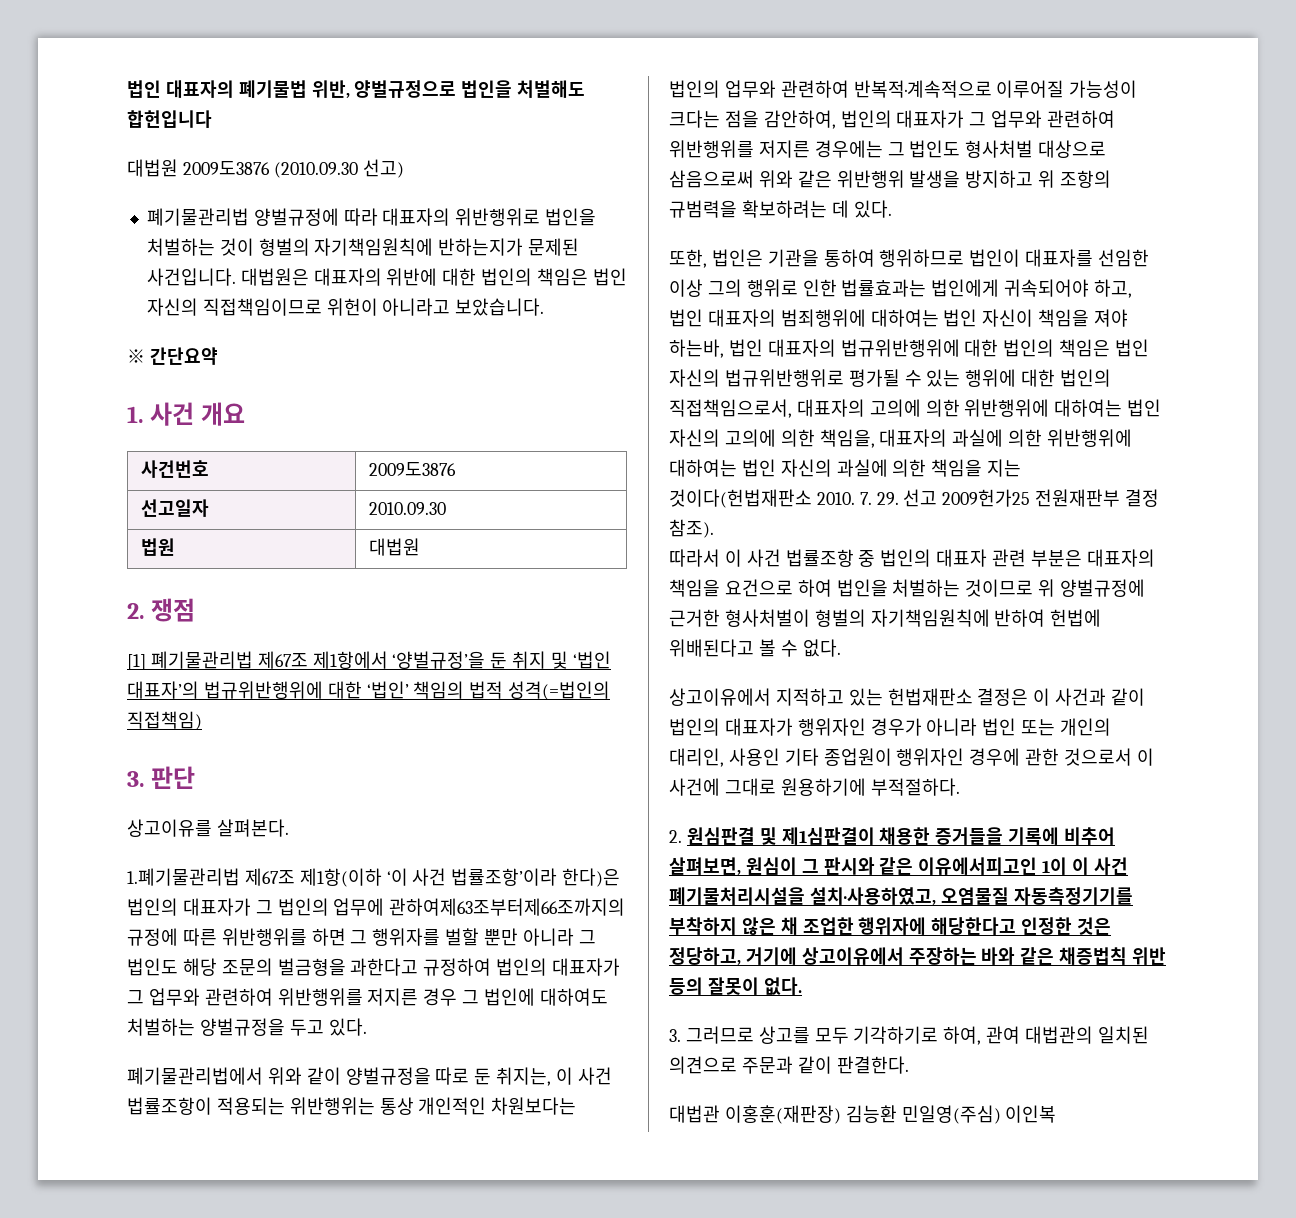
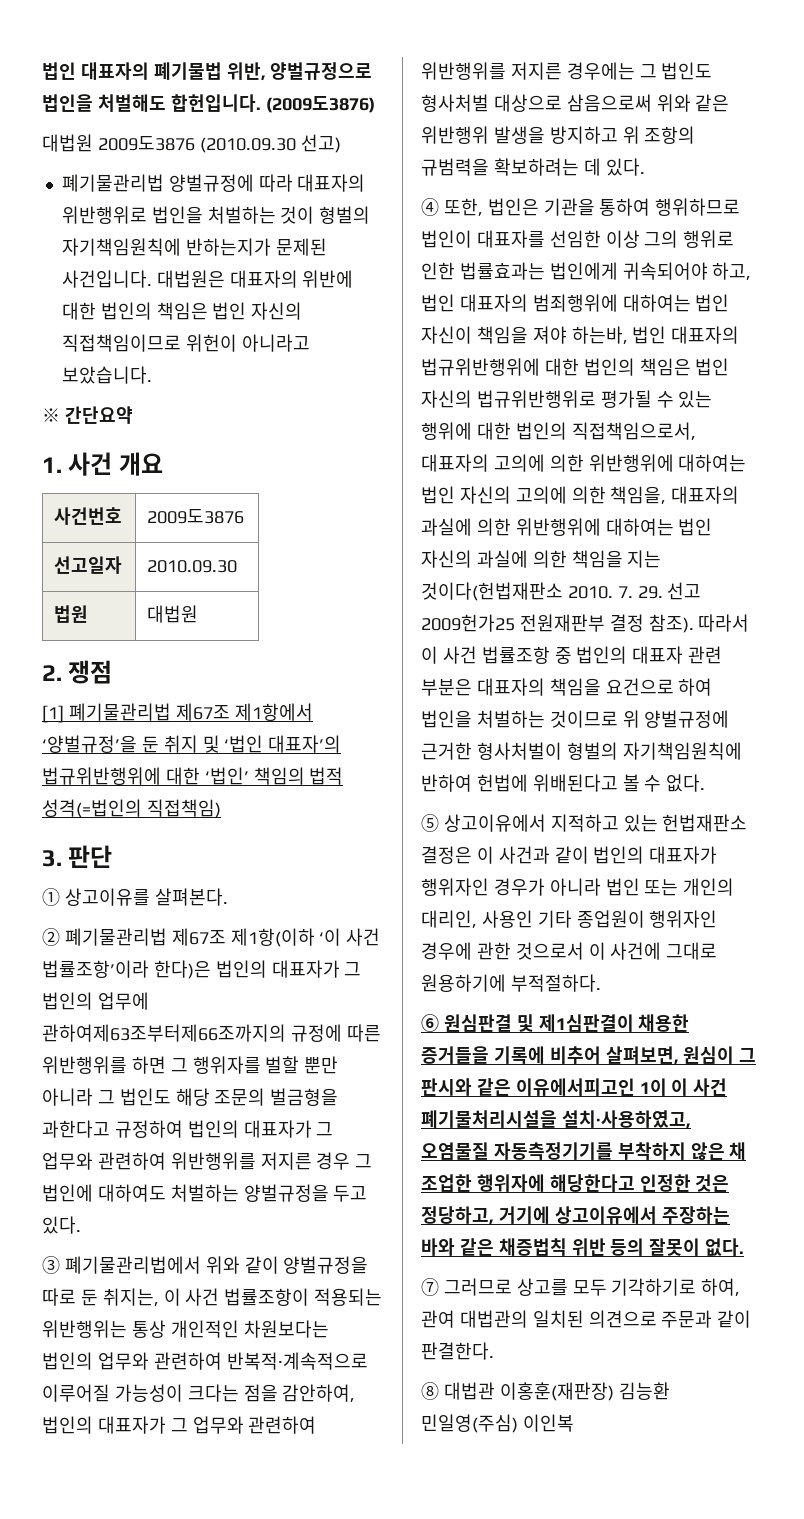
- 법인 대표자의 폐기물법 위반, 양벌규정으로 법인을 처벌해도 합헌입니다
+ 법인 대표자의 폐기물법 위반, 양벌규정으로 법인을 처벌해도 합헌입니다. (2009도3876)
- 상고이유를 살펴본다.
+ ① 상고이유를 살펴본다.
- 1.폐기물관리법 제67조 제1항(이하 ‘이 사건 법률조항’이라 한다)은 법인의 대표자가 그 법인의 업무에 관하여제63조부터제66조까지의 규정에 따른 위반행위를 하면 그 행위자를 벌할 뿐만 아니라 그 법인도 해당 조문의 벌금형을 과한다고 규정하여 법인의 대표자가 그 업무와 관련하여 위반행위를 저지른 경우 그 법인에 대하여도 처벌하는 양벌규정을 두고 있다.
+ ② 폐기물관리법 제67조 제1항(이하 ‘이 사건 법률조항’이라 한다)은 법인의 대표자가 그 법인의 업무에 관하여제63조부터제66조까지의 규정에 따른 위반행위를 하면 그 행위자를 벌할 뿐만 아니라 그 법인도 해당 조문의 벌금형을 과한다고 규정하여 법인의 대표자가 그 업무와 관련하여 위반행위를 저지른 경우 그 법인에 대하여도 처벌하는 양벌규정을 두고 있다.
- 폐기물관리법에서 위와 같이 양벌규정을 따로 둔 취지는, 이 사건 법률조항이 적용되는 위반행위는 통상 개인적인 차원보다는 법인의 업무와 관련하여 반복적·계속적으로 이루어질 가능성이 크다는 점을 감안하여, 법인의 대표자가 그 업무와 관련하여 위반행위를 저지른 경우에는 그 법인도 형사처벌 대상으로 삼음으로써 위와 같은 위반행위 발생을 방지하고 위 조항의 규범력을 확보하려는 데 있다.
+ ③ 폐기물관리법에서 위와 같이 양벌규정을 따로 둔 취지는, 이 사건 법률조항이 적용되는 위반행위는 통상 개인적인 차원보다는 법인의 업무와 관련하여 반복적·계속적으로 이루어질 가능성이 크다는 점을 감안하여, 법인의 대표자가 그 업무와 관련하여 위반행위를 저지른 경우에는 그 법인도 형사처벌 대상으로 삼음으로써 위와 같은 위반행위 발생을 방지하고 위 조항의 규범력을 확보하려는 데 있다.
- 또한, 법인은 기관을 통하여 행위하므로 법인이 대표자를 선임한 이상 그의 행위로 인한 법률효과는 법인에게 귀속되어야 하고, 법인 대표자의 범죄행위에 대하여는 법인 자신이 책임을 져야 하는바, 법인 대표자의 법규위반행위에 대한 법인의 책임은 법인 자신의 법규위반행위로 평가될 수 있는 행위에 대한 법인의 직접책임으로서, 대표자의 고의에 의한 위반행위에 대하여는 법인 자신의 고의에 의한 책임을, 대표자의 과실에 의한 위반행위에 대하여는 법인 자신의 과실에 의한 책임을 지는 것이다(헌법재판소 2010.
+ ④ 또한, 법인은 기관을 통하여 행위하므로 법인이 대표자를 선임한 이상 그의 행위로 인한 법률효과는 법인에게 귀속되어야 하고, 법인 대표자의 범죄행위에 대하여는 법인 자신이 책임을 져야 하는바, 법인 대표자의 법규위반행위에 대한 법인의 책임은 법인 자신의 법규위반행위로 평가될 수 있는 행위에 대한 법인의 직접책임으로서, 대표자의 고의에 의한 위반행위에 대하여는 법인 자신의 고의에 의한 책임을, 대표자의 과실에 의한 위반행위에 대하여는 법인 자신의 과실에 의한 책임을 지는 것이다(헌법재판소 2010.
- 7. 29. 선고 2009헌가25 전원재판부 결정 참조).
- 따라서 이 사건 법률조항 중 법인의 대표자 관련 부분은 대표자의 책임을 요건으로 하여 법인을 처벌하는 것이므로 위 양벌규정에 근거한 형사처벌이 형벌의 자기책임원칙에 반하여 헌법에 위배된다고 볼 수 없다.
+ 7. 29. 선고 2009헌가25 전원재판부 결정 참조). 따라서 이 사건 법률조항 중 법인의 대표자 관련 부분은 대표자의 책임을 요건으로 하여 법인을 처벌하는 것이므로 위 양벌규정에 근거한 형사처벌이 형벌의 자기책임원칙에 반하여 헌법에 위배된다고 볼 수 없다.
- 상고이유에서 지적하고 있는 헌법재판소 결정은 이 사건과 같이 법인의 대표자가 행위자인 경우가 아니라 법인 또는 개인의 대리인, 사용인 기타 종업원이 행위자인 경우에 관한 것으로서 이 사건에 그대로 원용하기에 부적절하다.
+ ⑤ 상고이유에서 지적하고 있는 헌법재판소 결정은 이 사건과 같이 법인의 대표자가 행위자인 경우가 아니라 법인 또는 개인의 대리인, 사용인 기타 종업원이 행위자인 경우에 관한 것으로서 이 사건에 그대로 원용하기에 부적절하다.
- 2. 원심판결 및 제1심판결이 채용한 증거들을 기록에 비추어 살펴보면, 원심이 그 판시와 같은 이유에서피고인 1이 이 사건 폐기물처리시설을 설치·사용하였고, 오염물질 자동측정기기를 부착하지 않은 채 조업한 행위자에 해당한다고 인정한 것은 정당하고, 거기에 상고이유에서 주장하는 바와 같은 채증법칙 위반 등의 잘못이 없다.
+ ⑥ 원심판결 및 제1심판결이 채용한 증거들을 기록에 비추어 살펴보면, 원심이 그 판시와 같은 이유에서피고인 1이 이 사건 폐기물처리시설을 설치·사용하였고, 오염물질 자동측정기기를 부착하지 않은 채 조업한 행위자에 해당한다고 인정한 것은 정당하고, 거기에 상고이유에서 주장하는 바와 같은 채증법칙 위반 등의 잘못이 없다.
- 3. 그러므로 상고를 모두 기각하기로 하여, 관여 대법관의 일치된 의견으로 주문과 같이 판결한다.
+ ⑦ 그러므로 상고를 모두 기각하기로 하여, 관여 대법관의 일치된 의견으로 주문과 같이 판결한다.
- 대법관 이홍훈(재판장) 김능환 민일영(주심) 이인복
+ ⑧ 대법관 이홍훈(재판장) 김능환 민일영(주심) 이인복

